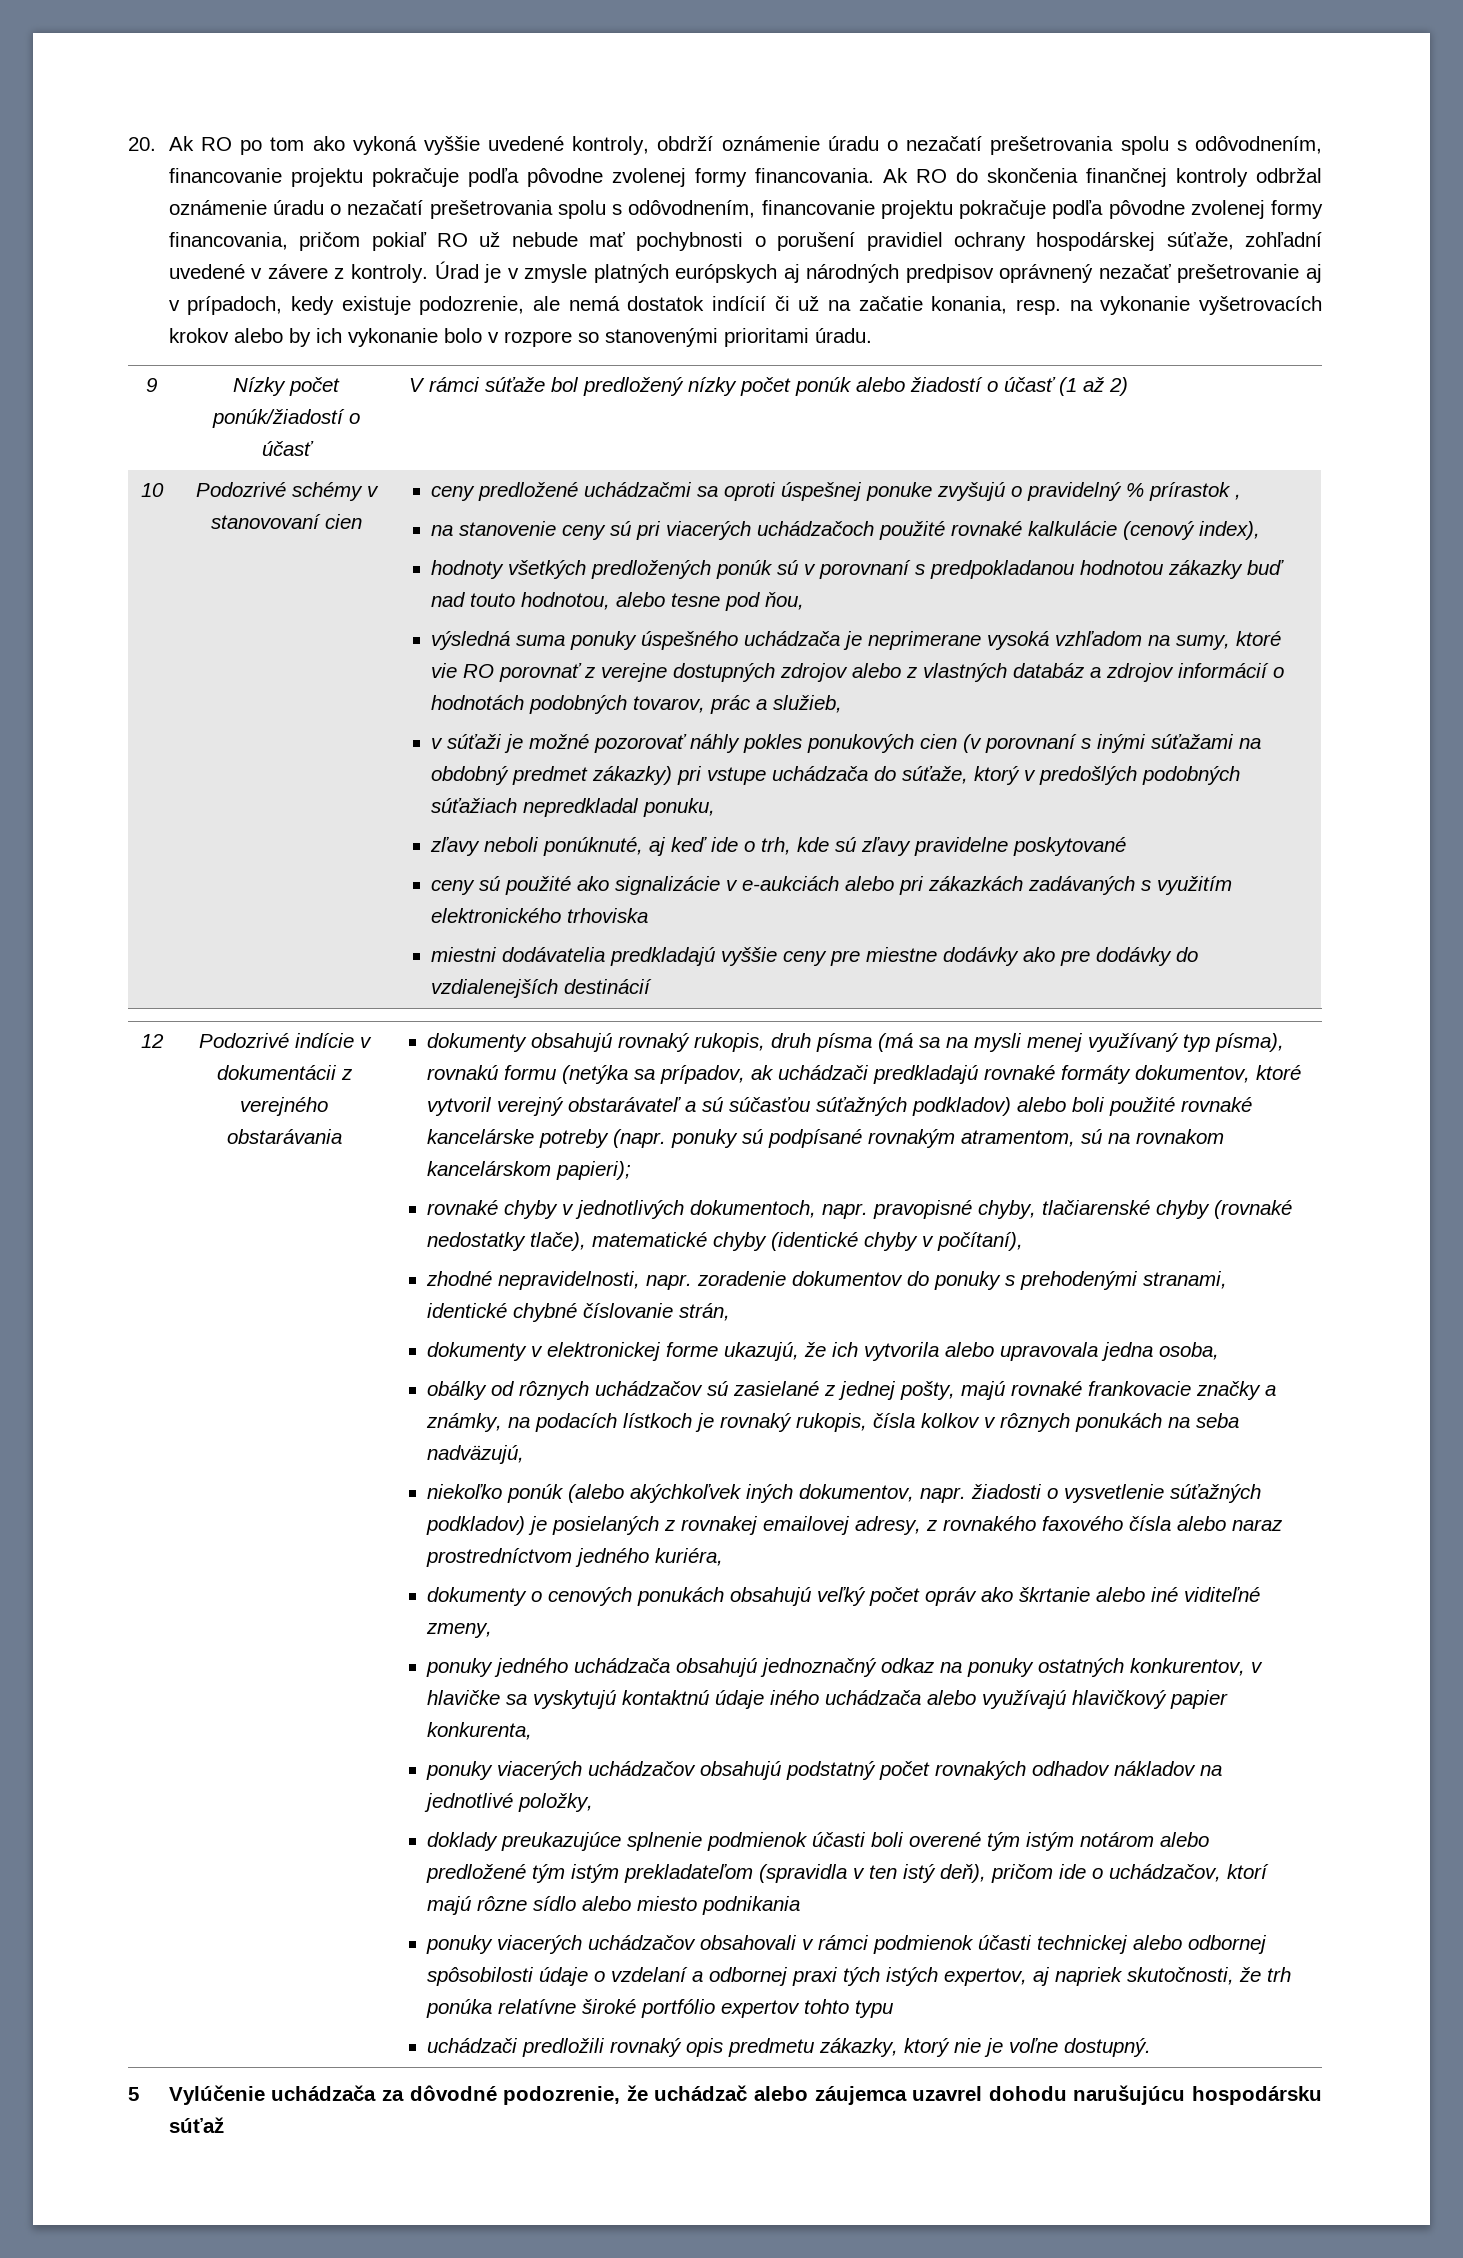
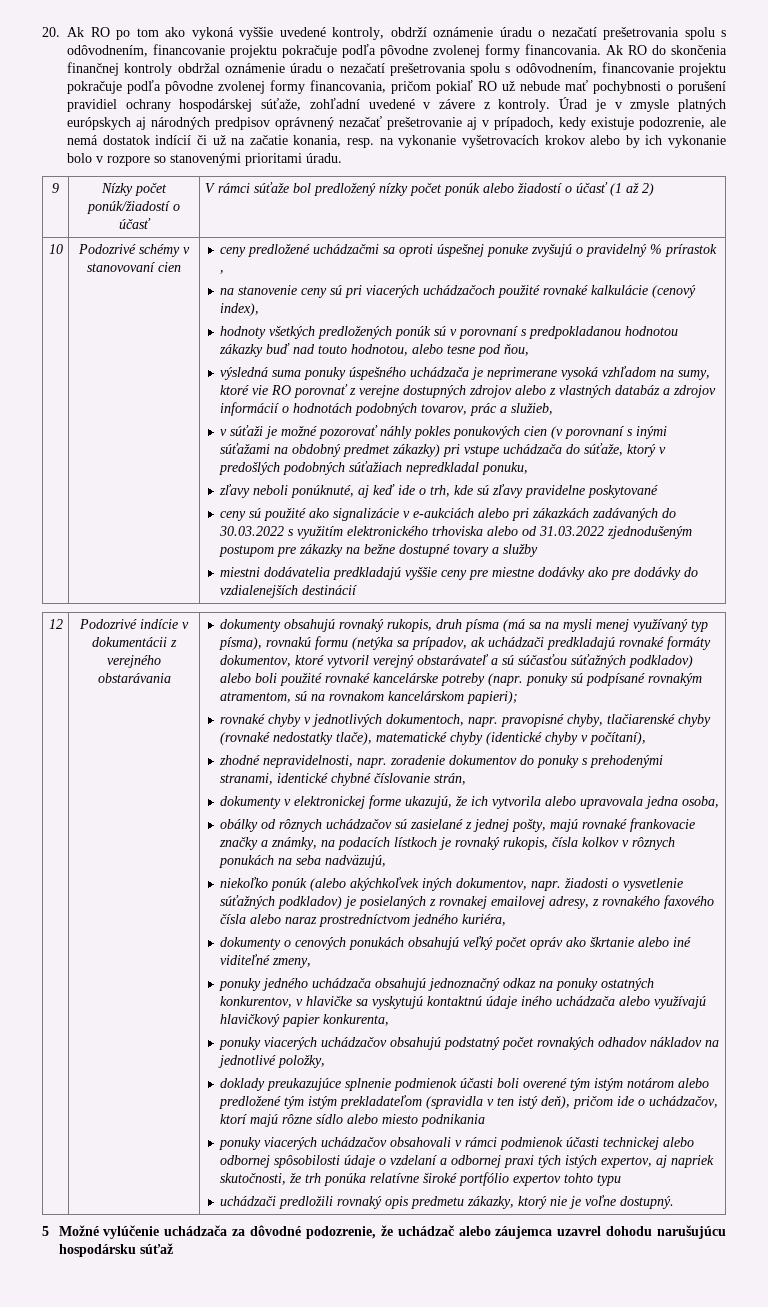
- Ak RO do skončenia finančnej kontroly odbržal oznámenie úradu o nezačatí prešetrovania spolu s odôvodnením, financovanie projektu pokračuje podľa pôvodne zvolenej formy financovania, pričom pokiaľ RO už nebude mať pochybnosti o porušení pravidiel ochrany hospodárskej súťaže, zohľadní uvedené v závere z kontroly.
+ Ak RO do skončenia finančnej kontroly obdržal oznámenie úradu o nezačatí prešetrovania spolu s odôvodnením, financovanie projektu pokračuje podľa pôvodne zvolenej formy financovania, pričom pokiaľ RO už nebude mať pochybnosti o porušení pravidiel ochrany hospodárskej súťaže, zohľadní uvedené v závere z kontroly.
- ceny sú použité ako signalizácie v e-aukciách alebo pri zákazkách zadávaných s využitím elektronického trhoviska
+ ceny sú použité ako signalizácie v e-aukciách alebo pri zákazkách zadávaných do 30.03.2022 s využitím elektronického trhoviska alebo od 31.03.2022 zjednodušeným postupom pre zákazky na bežne dostupné tovary a služby
- 5 Vylúčenie uchádzača za dôvodné podozrenie, že uchádzač alebo záujemca uzavrel dohodu narušujúcu hospodársku súťaž
+ 5 Možné vylúčenie uchádzača za dôvodné podozrenie, že uchádzač alebo záujemca uzavrel dohodu narušujúcu hospodársku súťaž

